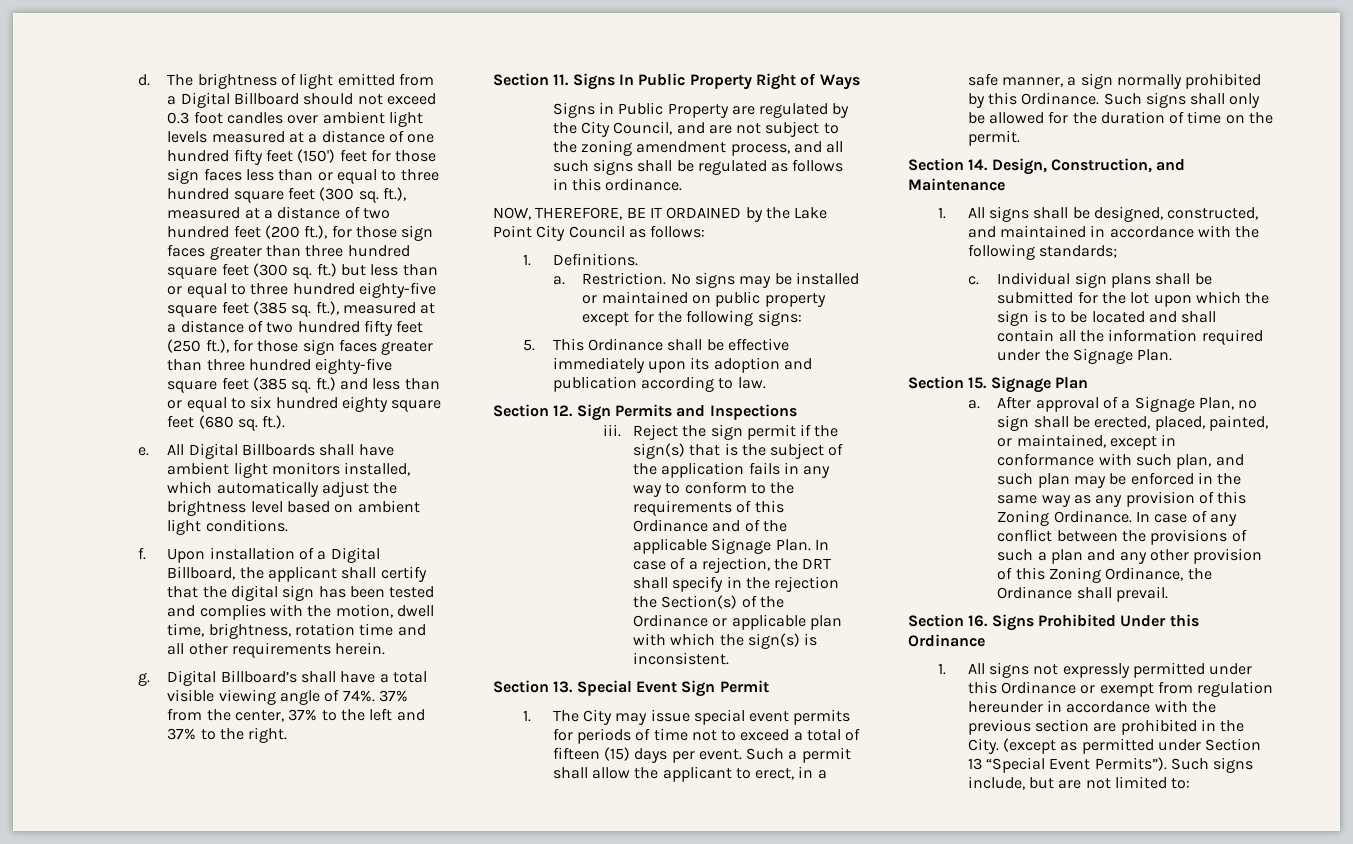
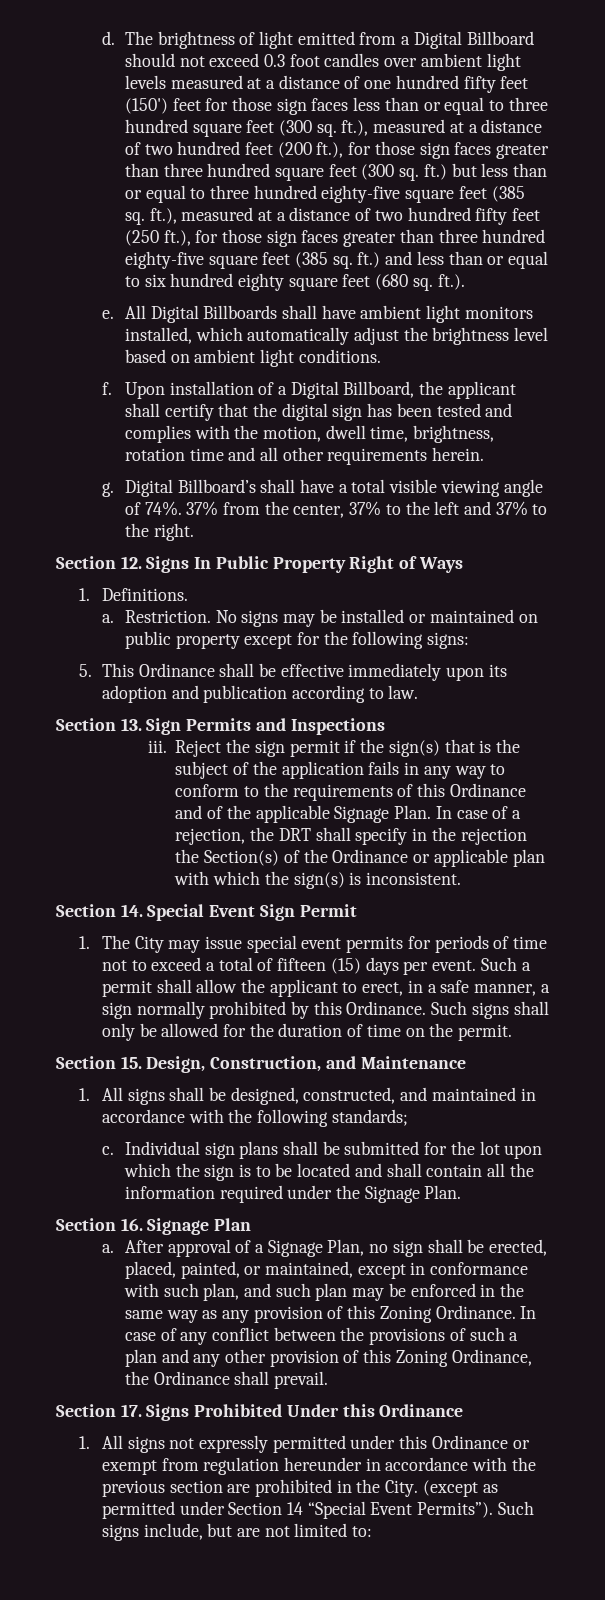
- Section 11. Signs In Public Property Right of Ways
+ Section 12. Signs In Public Property Right of Ways
- Signs in Public Property are regulated by the City Council, and are not subject to the zoning amendment process, and all such signs shall be regulated as follows in this ordinance.
- NOW, THEREFORE, BE IT ORDAINED by the Lake Point City Council as follows:
- Section 12. Sign Permits and Inspections
+ Section 13. Sign Permits and Inspections
- Section 13. Special Event Sign Permit
+ Section 14. Special Event Sign Permit
- Section 14. Design, Construction, and Maintenance
+ Section 15. Design, Construction, and Maintenance
- Section 15. Signage Plan
+ Section 16. Signage Plan
- Section 16. Signs Prohibited Under this Ordinance
+ Section 17. Signs Prohibited Under this Ordinance
- (except as permitted under Section 13 “Special Event Permits”).
+ (except as permitted under Section 14 “Special Event Permits”).

